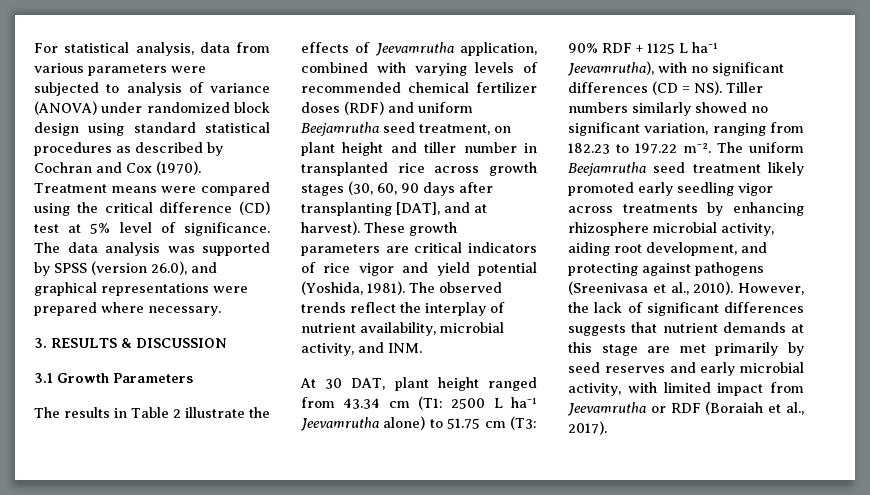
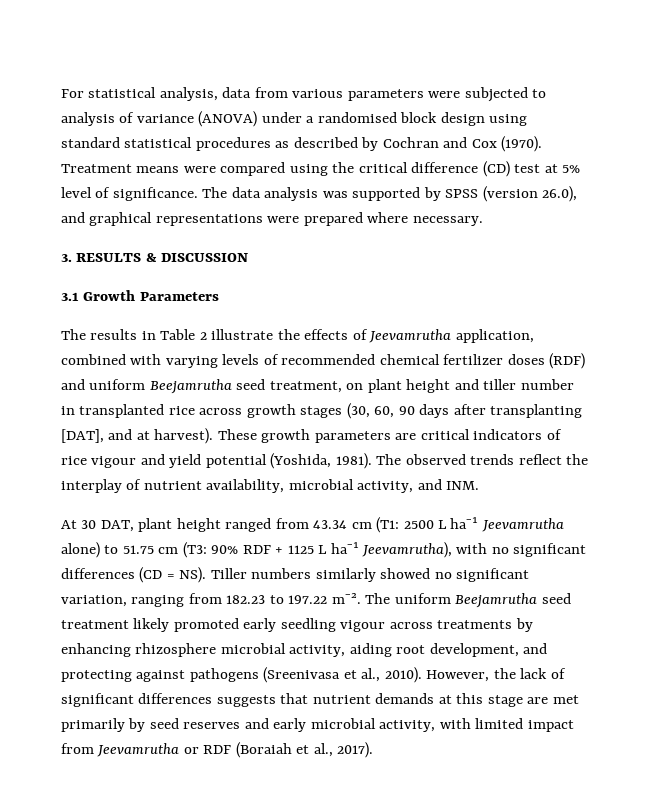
- For statistical analysis, data from various parameters were subjected to analysis of variance (ANOVA) under randomized block design using standard statistical procedures as described by Cochran and Cox (1970).
+ For statistical analysis, data from various parameters were subjected to analysis of variance (ANOVA) under a randomised block design using standard statistical procedures as described by Cochran and Cox (1970).
- These growth parameters are critical indicators of rice vigor and yield potential (Yoshida, 1981).
+ These growth parameters are critical indicators of rice vigour and yield potential (Yoshida, 1981).
- The uniform Beejamrutha seed treatment likely promoted early seedling vigor across treatments by enhancing rhizosphere microbial activity, aiding root development, and protecting against pathogens (Sreenivasa et al., 2010).
+ The uniform Beejamrutha seed treatment likely promoted early seedling vigour across treatments by enhancing rhizosphere microbial activity, aiding root development, and protecting against pathogens (Sreenivasa et al., 2010).

